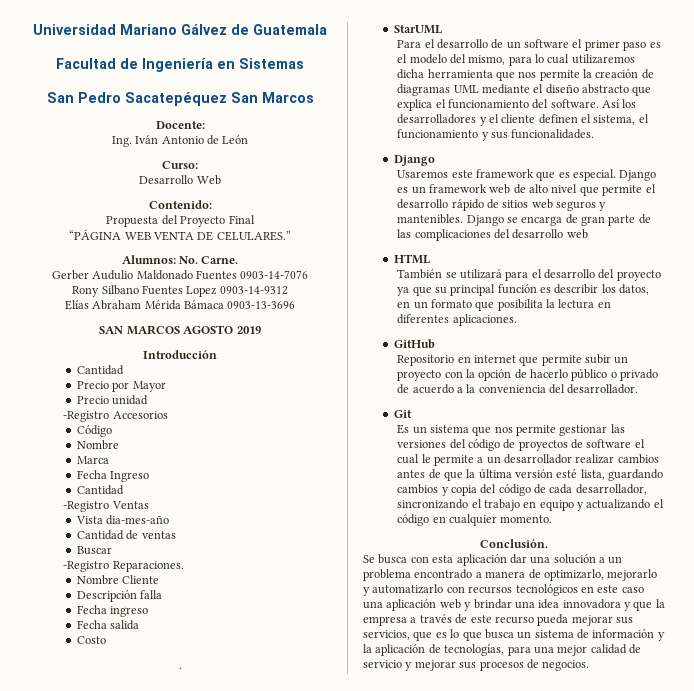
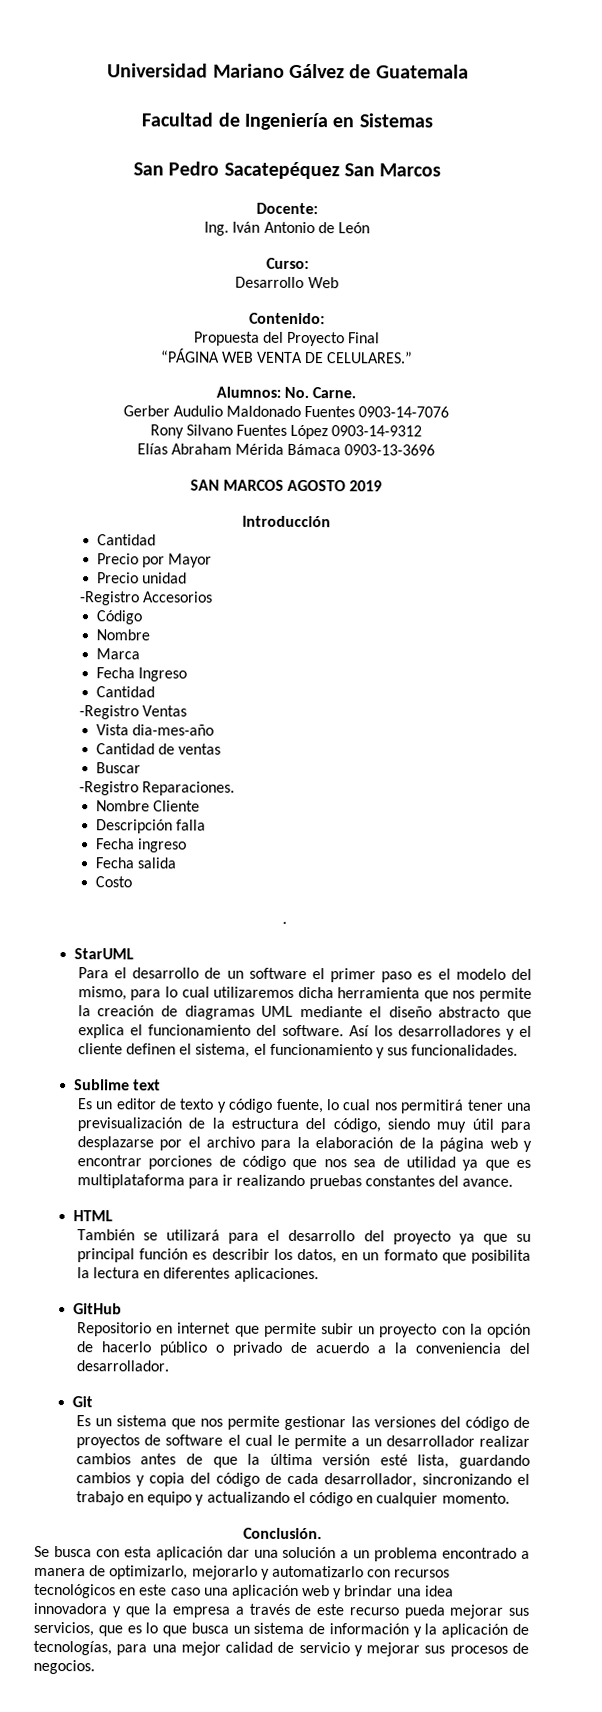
- Rony Silbano Fuentes Lopez 0903-14-9312
+ Rony Silvano Fuentes López 0903-14-9312
  Así los desarrolladores y el cliente definen el sistema, el funcionamiento y sus funcionalidades.
- Django
- Usaremos este framework que es especial. Django es un framework web de alto nivel que permite el desarrollo rápido de sitios web seguros y mantenibles. Django se encarga de gran parte de las complicaciones del desarrollo web
+ Sublime text
+ Es un editor de texto y código fuente, lo cual nos permitirá tener una previsualización de la estructura del código, siendo muy útil para desplazarse por el archivo para la elaboración de la página web y encontrar porciones de código que nos sea de utilidad ya que es multiplataforma para ir realizando pruebas constantes del avance.

